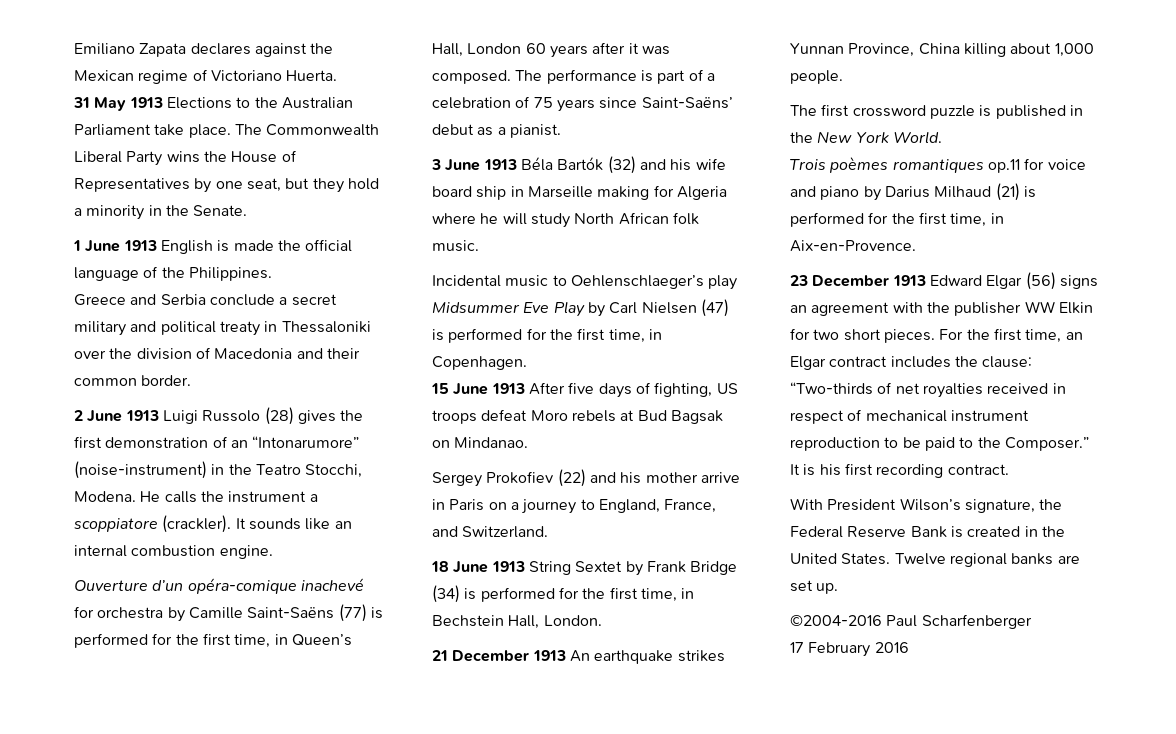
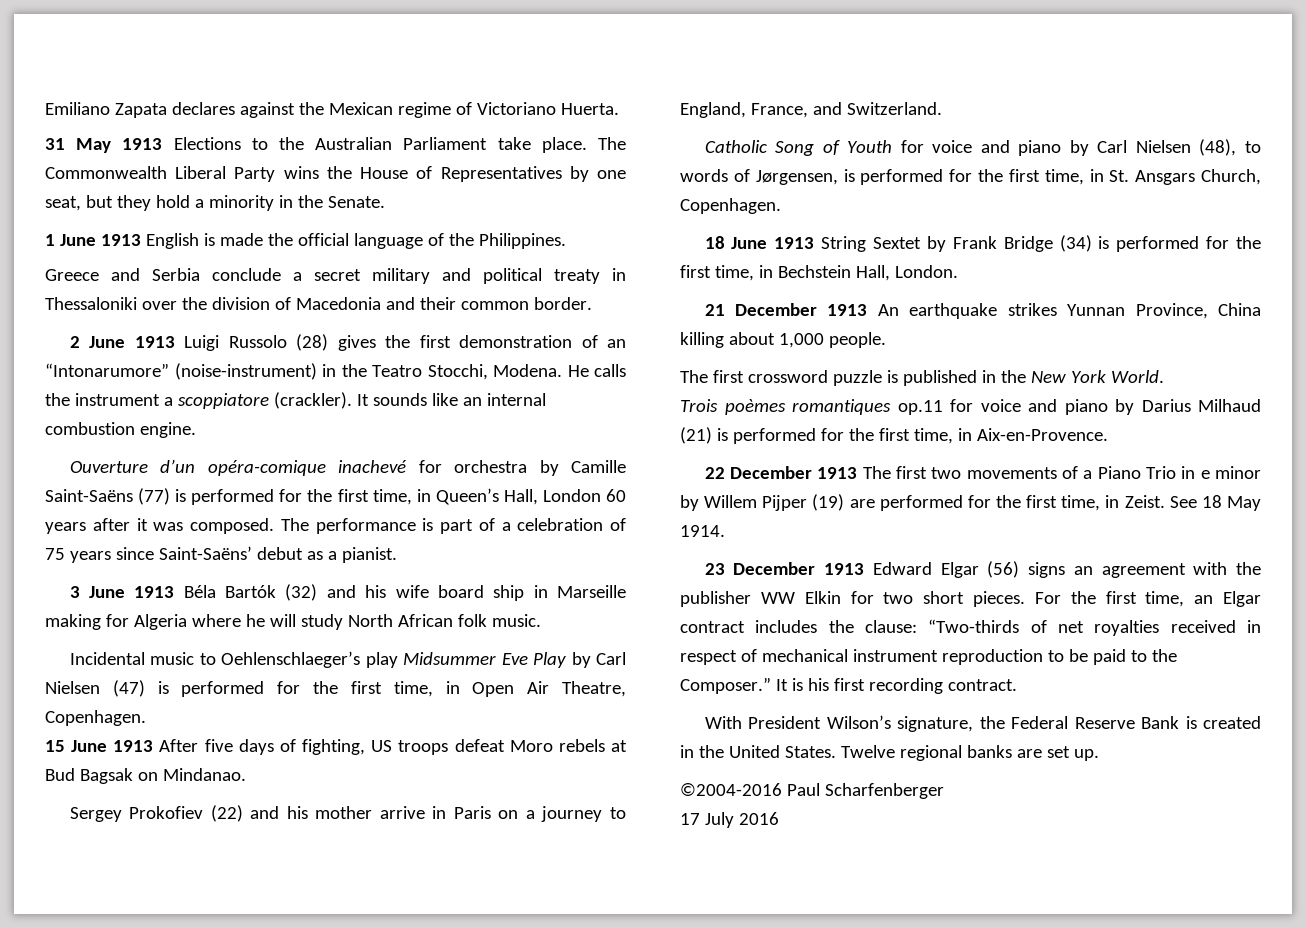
- Incidental music to Oehlenschlaeger’s play Midsummer Eve Play by Carl Nielsen (47) is performed for the first time, in Copenhagen.
+ Incidental music to Oehlenschlaeger’s play Midsummer Eve Play by Carl Nielsen (47) is performed for the first time, in Open Air Theatre, Copenhagen.
+ Catholic Song of Youth for voice and piano by Carl Nielsen (48), to words of Jørgensen, is performed for the first time, in St. Ansgars Church, Copenhagen.
+ 22 December 1913 The first two movements of a Piano Trio in e minor by Willem Pijper (19) are performed for the first time, in Zeist. See 18 May 1914.
- 17 February 2016
+ 17 July 2016

